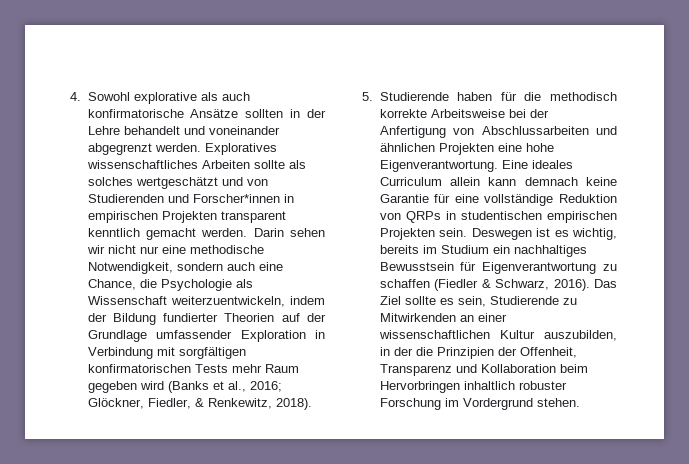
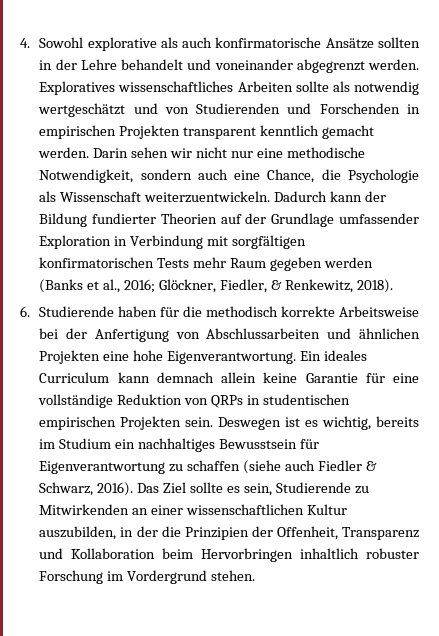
- Exploratives wissenschaftliches Arbeiten sollte als solches wertgeschätzt und von Studierenden und Forscher*innen in empirischen Projekten transparent kenntlich gemacht werden.
+ Exploratives wissenschaftliches Arbeiten sollte als notwendig wertgeschätzt und von Studierenden und Forschenden in empirischen Projekten transparent kenntlich gemacht werden.
- Darin sehen wir nicht nur eine methodische Notwendigkeit, sondern auch eine Chance, die Psychologie als Wissenschaft weiterzuentwickeln, indem der Bildung fundierter Theorien auf der Grundlage umfassender Exploration in Verbindung mit sorgfältigen konfirmatorischen Tests mehr Raum gegeben wird (Banks et al., 2016; Glöckner, Fiedler, & Renkewitz, 2018).
+ Darin sehen wir nicht nur eine methodische Notwendigkeit, sondern auch eine Chance, die Psychologie als Wissenschaft weiterzuentwickeln. Dadurch kann der Bildung fundierter Theorien auf der Grundlage umfassender Exploration in Verbindung mit sorgfältigen konfirmatorischen Tests mehr Raum gegeben werden (Banks et al., 2016; Glöckner, Fiedler, & Renkewitz, 2018).
- 5. Studierende haben für die methodisch korrekte Arbeitsweise bei der Anfertigung von Abschlussarbeiten und ähnlichen Projekten eine hohe Eigenverantwortung.
+ 6. Studierende haben für die methodisch korrekte Arbeitsweise bei der Anfertigung von Abschlussarbeiten und ähnlichen Projekten eine hohe Eigenverantwortung.
- Eine ideales Curriculum allein kann demnach keine Garantie für eine vollständige Reduktion von QRPs in studentischen empirischen Projekten sein.
+ Ein ideales Curriculum kann demnach allein keine Garantie für eine vollständige Reduktion von QRPs in studentischen empirischen Projekten sein.
- Deswegen ist es wichtig, bereits im Studium ein nachhaltiges Bewusstsein für Eigenverantwortung zu schaffen (Fiedler & Schwarz, 2016).
+ Deswegen ist es wichtig, bereits im Studium ein nachhaltiges Bewusstsein für Eigenverantwortung zu schaffen (siehe auch Fiedler & Schwarz, 2016).

